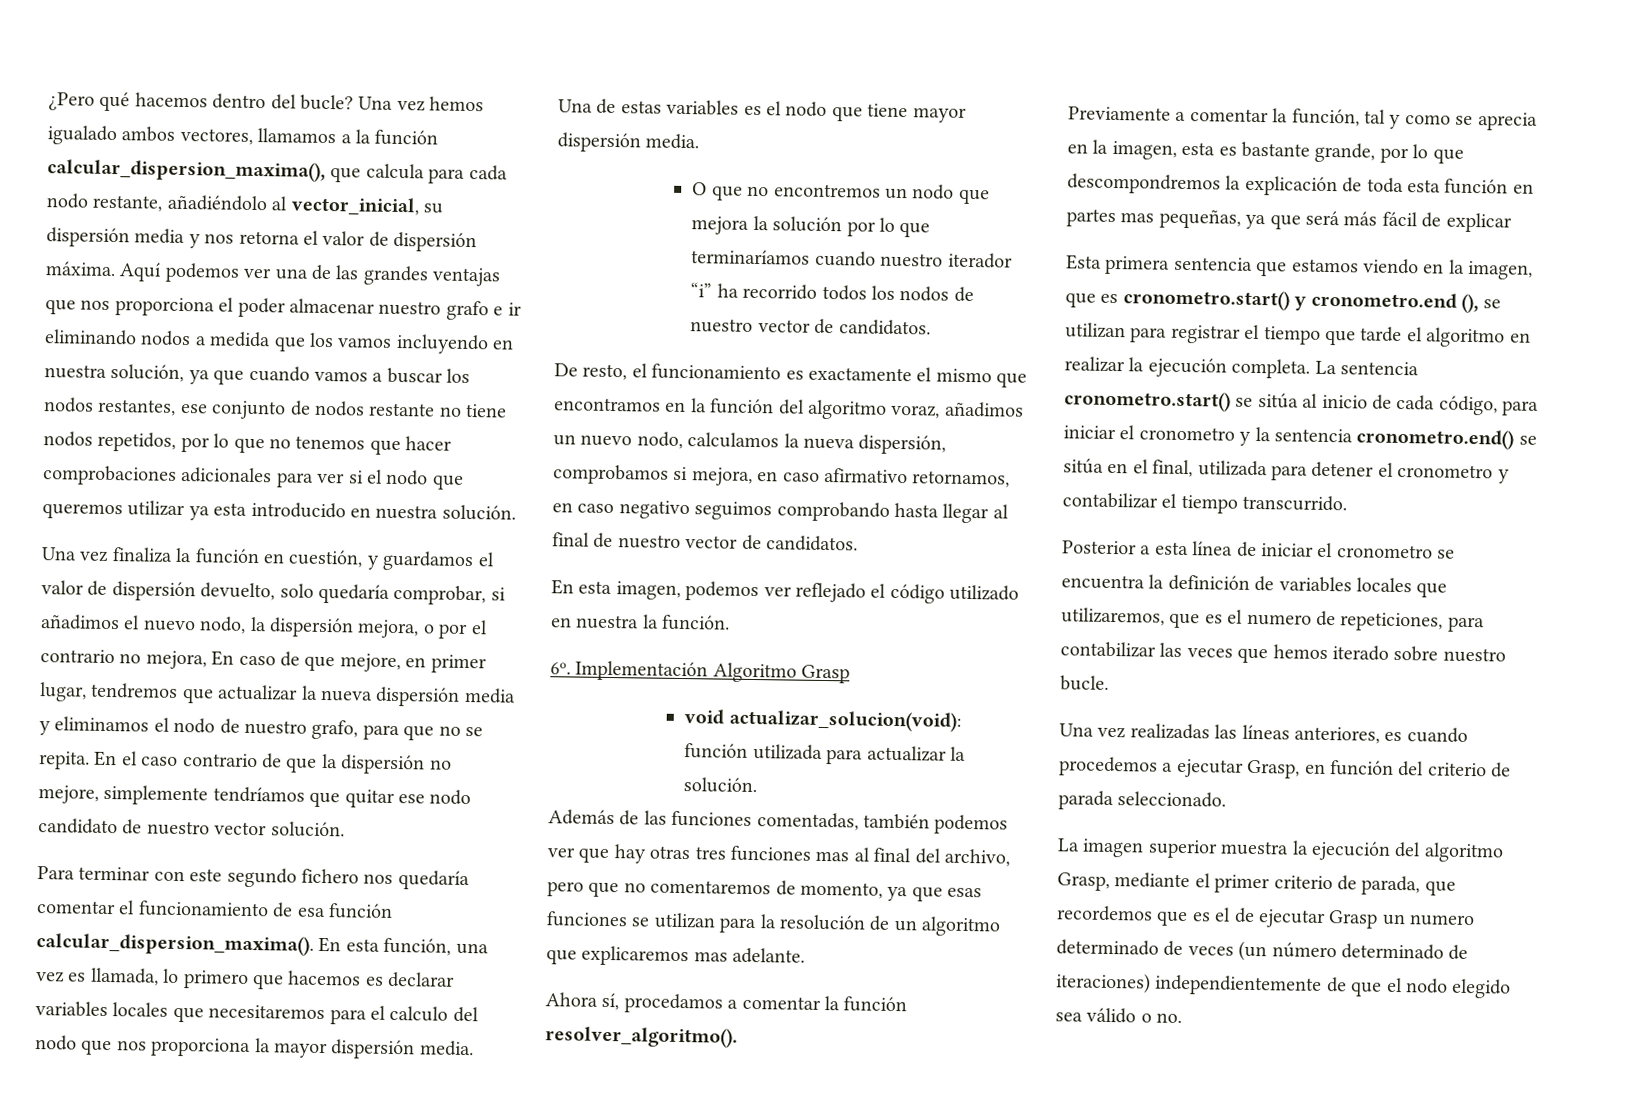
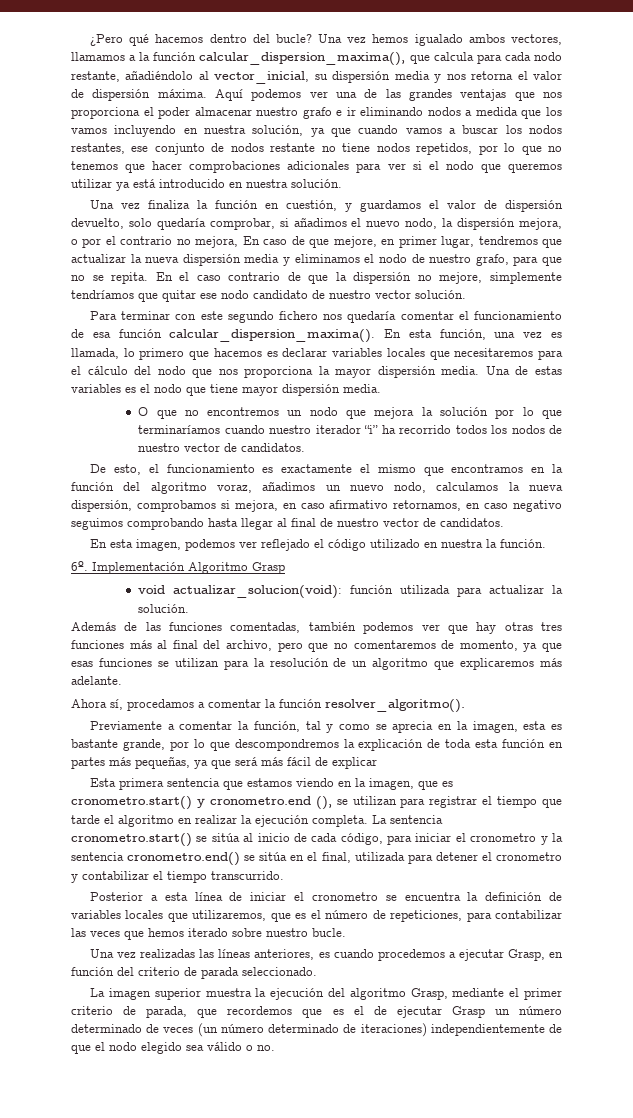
- Aquí podemos ver una de las grandes ventajas que nos proporciona el poder almacenar nuestro grafo e ir eliminando nodos a medida que los vamos incluyendo en nuestra solución, ya que cuando vamos a buscar los nodos restantes, ese conjunto de nodos restante no tiene nodos repetidos, por lo que no tenemos que hacer comprobaciones adicionales para ver si el nodo que queremos utilizar ya esta introducido en nuestra solución.
+ Aquí podemos ver una de las grandes ventajas que nos proporciona el poder almacenar nuestro grafo e ir eliminando nodos a medida que los vamos incluyendo en nuestra solución, ya que cuando vamos a buscar los nodos restantes, ese conjunto de nodos restante no tiene nodos repetidos, por lo que no tenemos que hacer comprobaciones adicionales para ver si el nodo que queremos utilizar ya está introducido en nuestra solución.
- En esta función, una vez es llamada, lo primero que hacemos es declarar variables locales que necesitaremos para el calculo del nodo que nos proporciona la mayor dispersión media.
+ En esta función, una vez es llamada, lo primero que hacemos es declarar variables locales que necesitaremos para el cálculo del nodo que nos proporciona la mayor dispersión media.
- De resto, el funcionamiento es exactamente el mismo que encontramos en la función del algoritmo voraz, añadimos un nuevo nodo, calculamos la nueva dispersión, comprobamos si mejora, en caso afirmativo retornamos, en caso negativo seguimos comprobando hasta llegar al final de nuestro vector de candidatos.
+ De esto, el funcionamiento es exactamente el mismo que encontramos en la función del algoritmo voraz, añadimos un nuevo nodo, calculamos la nueva dispersión, comprobamos si mejora, en caso afirmativo retornamos, en caso negativo seguimos comprobando hasta llegar al final de nuestro vector de candidatos.
- Además de las funciones comentadas, también podemos ver que hay otras tres funciones mas al final del archivo, pero que no comentaremos de momento, ya que esas funciones se utilizan para la resolución de un algoritmo que explicaremos mas adelante.
+ Además de las funciones comentadas, también podemos ver que hay otras tres funciones más al final del archivo, pero que no comentaremos de momento, ya que esas funciones se utilizan para la resolución de un algoritmo que explicaremos más adelante.
- Previamente a comentar la función, tal y como se aprecia en la imagen, esta es bastante grande, por lo que descompondremos la explicación de toda esta función en partes mas pequeñas, ya que será más fácil de explicar
+ Previamente a comentar la función, tal y como se aprecia en la imagen, esta es bastante grande, por lo que descompondremos la explicación de toda esta función en partes más pequeñas, ya que será más fácil de explicar
- Posterior a esta línea de iniciar el cronometro se encuentra la definición de variables locales que utilizaremos, que es el numero de repeticiones, para contabilizar las veces que hemos iterado sobre nuestro bucle.
+ Posterior a esta línea de iniciar el cronometro se encuentra la definición de variables locales que utilizaremos, que es el número de repeticiones, para contabilizar las veces que hemos iterado sobre nuestro bucle.
- La imagen superior muestra la ejecución del algoritmo Grasp, mediante el primer criterio de parada, que recordemos que es el de ejecutar Grasp un numero determinado de veces (un número determinado de iteraciones) independientemente de que el nodo elegido sea válido o no.
+ La imagen superior muestra la ejecución del algoritmo Grasp, mediante el primer criterio de parada, que recordemos que es el de ejecutar Grasp un número determinado de veces (un número determinado de iteraciones) independientemente de que el nodo elegido sea válido o no.

